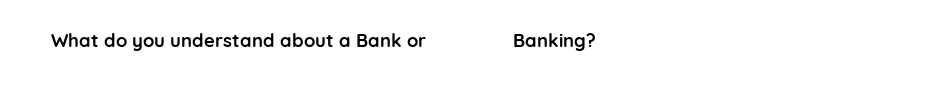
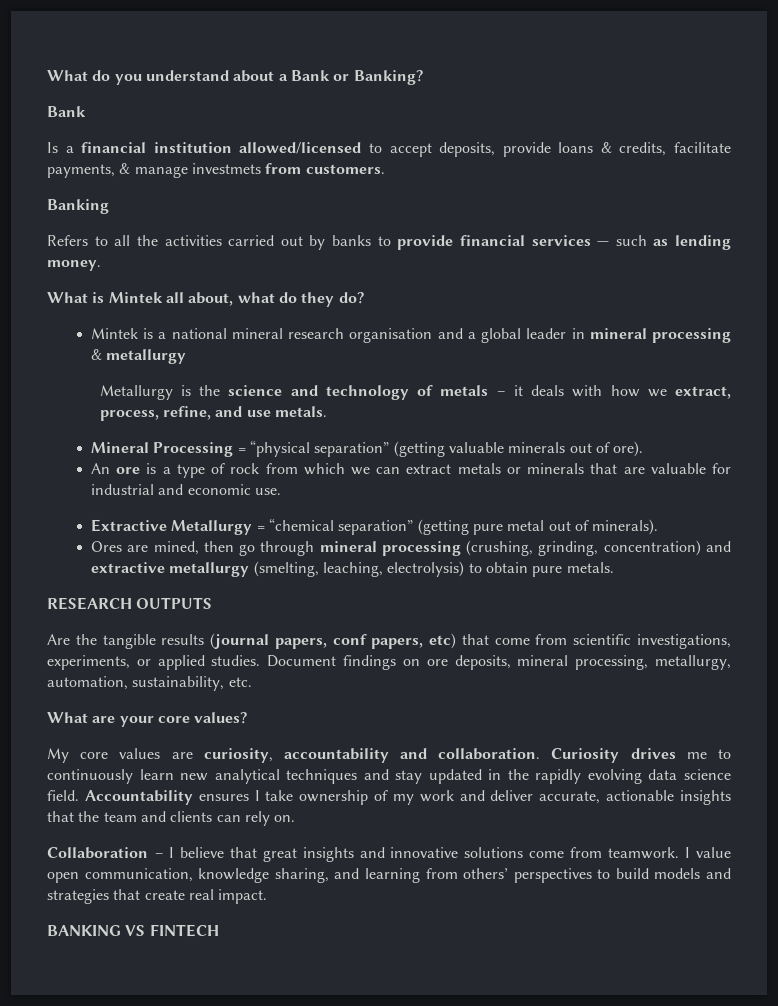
  What do you understand about a Bank or Banking?
+ Bank
+ Is a financial institution allowed/licensed to accept deposits, provide loans & credits, facilitate payments, & manage investmets from customers.
+ Banking
+ Refers to all the activities carried out by banks to provide financial services — such as lending money.
+ What is Mintek all about, what do they do?
+ Mintek is a national mineral research organisation and a global leader in mineral processing & metallurgy
+ Metallurgy is the science and technology of metals – it deals with how we extract, process, refine, and use metals.
+ Mineral Processing = “physical separation” (getting valuable minerals out of ore).
+ An ore is a type of rock from which we can extract metals or minerals that are valuable for industrial and economic use.
+ Extractive Metallurgy = “chemical separation” (getting pure metal out of minerals).
+ Ores are mined, then go through mineral processing (crushing, grinding, concentration) and extractive metallurgy (smelting, leaching, electrolysis) to obtain pure metals.
+ RESEARCH OUTPUTS
+ Are the tangible results (journal papers, conf papers, etc) that come from scientific investigations, experiments, or applied studies. Document findings on ore deposits, mineral processing, metallurgy, automation, sustainability, etc.
+ What are your core values?
+ My core values are curiosity, accountability and collaboration. Curiosity drives me to continuously learn new analytical techniques and stay updated in the rapidly evolving data science field. Accountability ensures I take ownership of my work and deliver accurate, actionable insights that the team and clients can rely on.
+ Collaboration – I believe that great insights and innovative solutions come from teamwork. I value open communication, knowledge sharing, and learning from others’ perspectives to build models and strategies that create real impact.
+ BANKING VS FINTECH

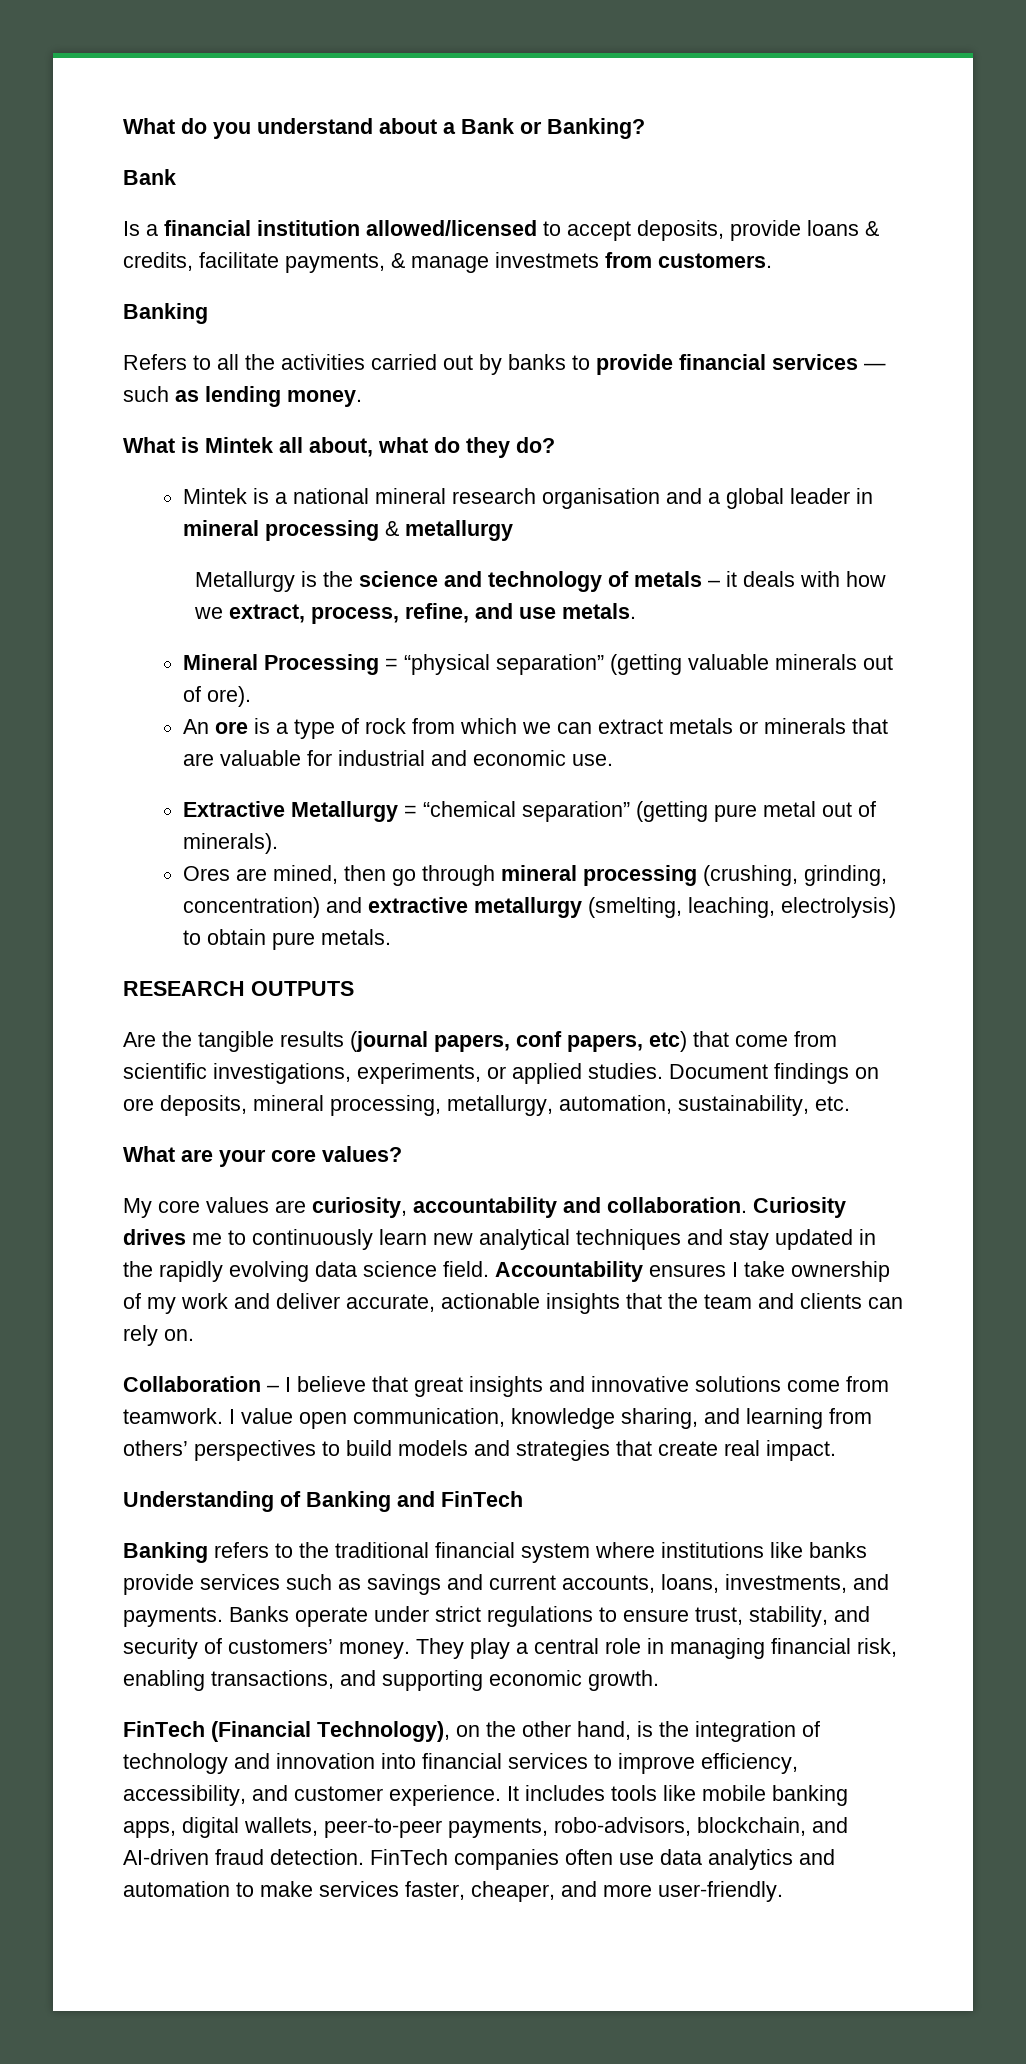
- BANKING VS FINTECH
+ Understanding of Banking and FinTech
+ Banking refers to the traditional financial system where institutions like banks provide services such as savings and current accounts, loans, investments, and payments. Banks operate under strict regulations to ensure trust, stability, and security of customers’ money. They play a central role in managing financial risk, enabling transactions, and supporting economic growth.
+ FinTech (Financial Technology), on the other hand, is the integration of technology and innovation into financial services to improve efficiency, accessibility, and customer experience. It includes tools like mobile banking apps, digital wallets, peer-to-peer payments, robo-advisors, blockchain, and AI-driven fraud detection. FinTech companies often use data analytics and automation to make services faster, cheaper, and more user-friendly.

